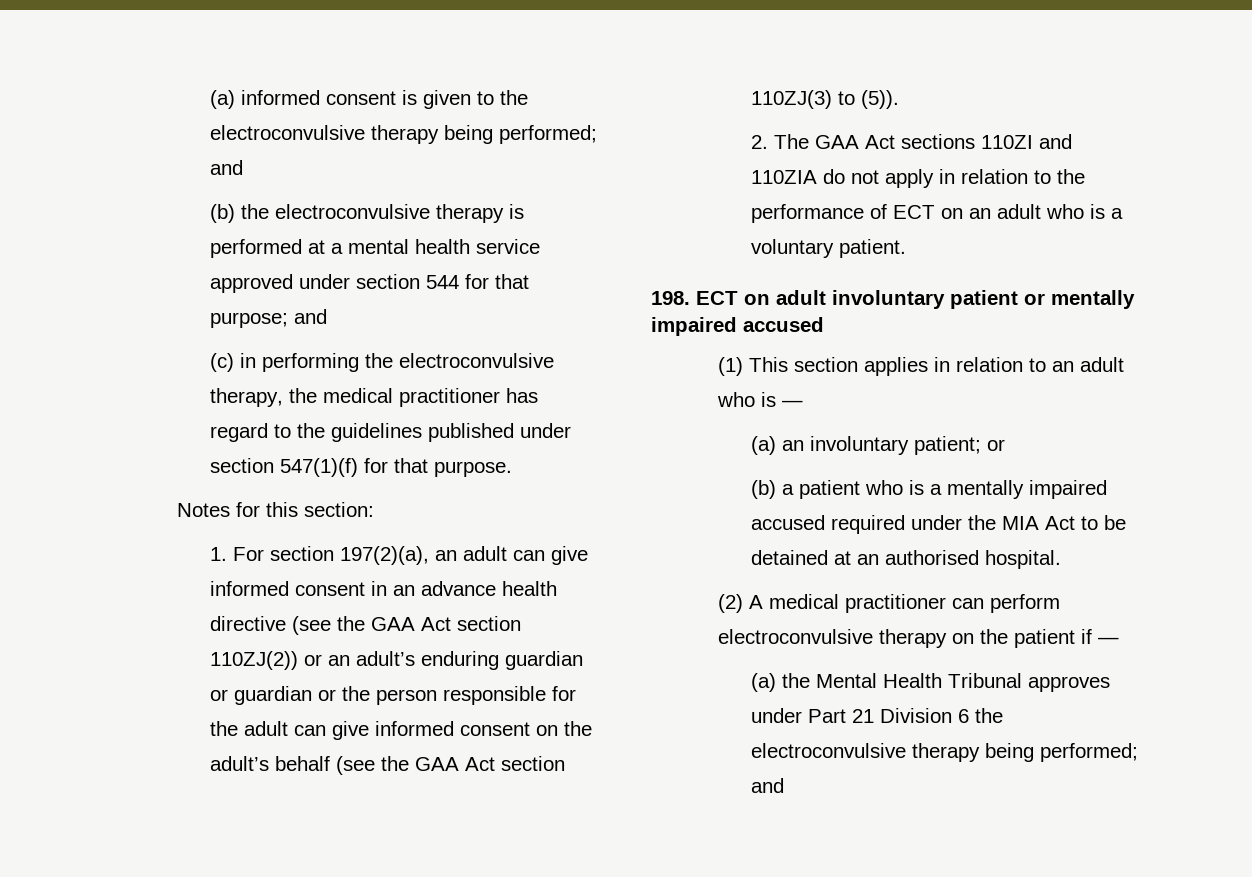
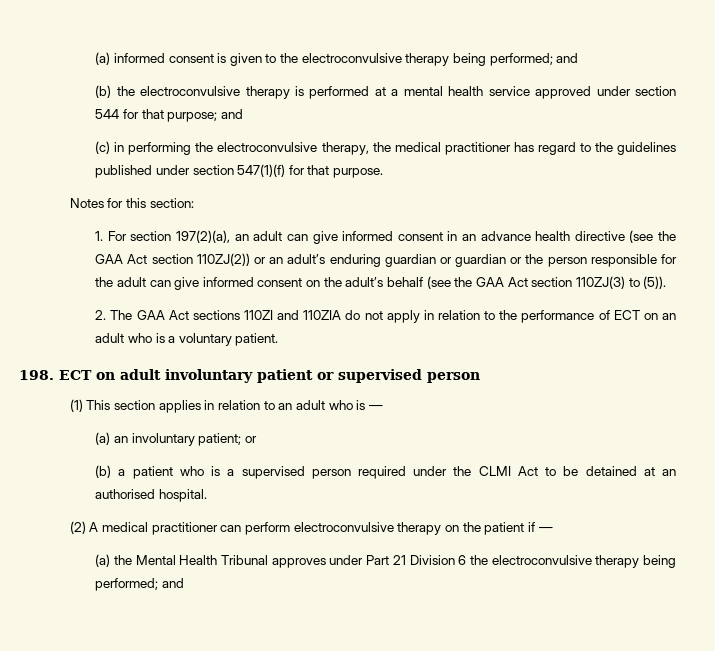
- 198. ECT on adult involuntary patient or mentally impaired accused
+ 198. ECT on adult involuntary patient or supervised person
- (b) a patient who is a mentally impaired accused required under the MIA Act to be detained at an authorised hospital.
+ (b) a patient who is a supervised person required under the CLMI Act to be detained at an authorised hospital.

